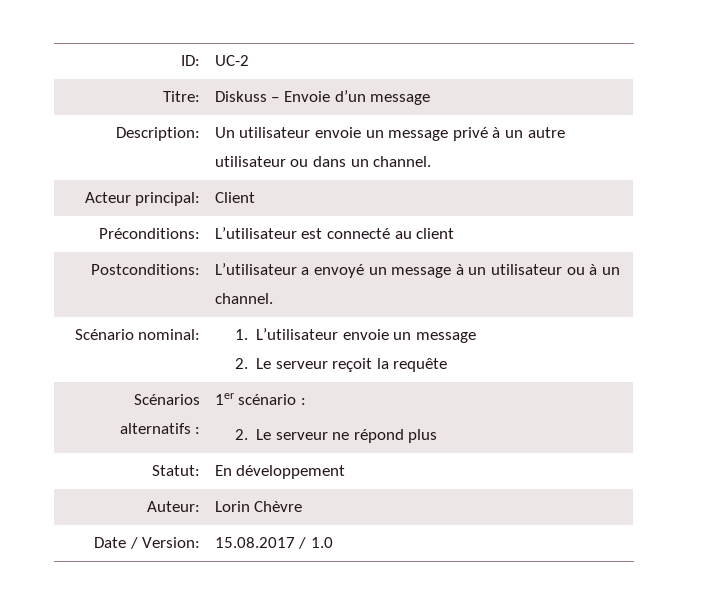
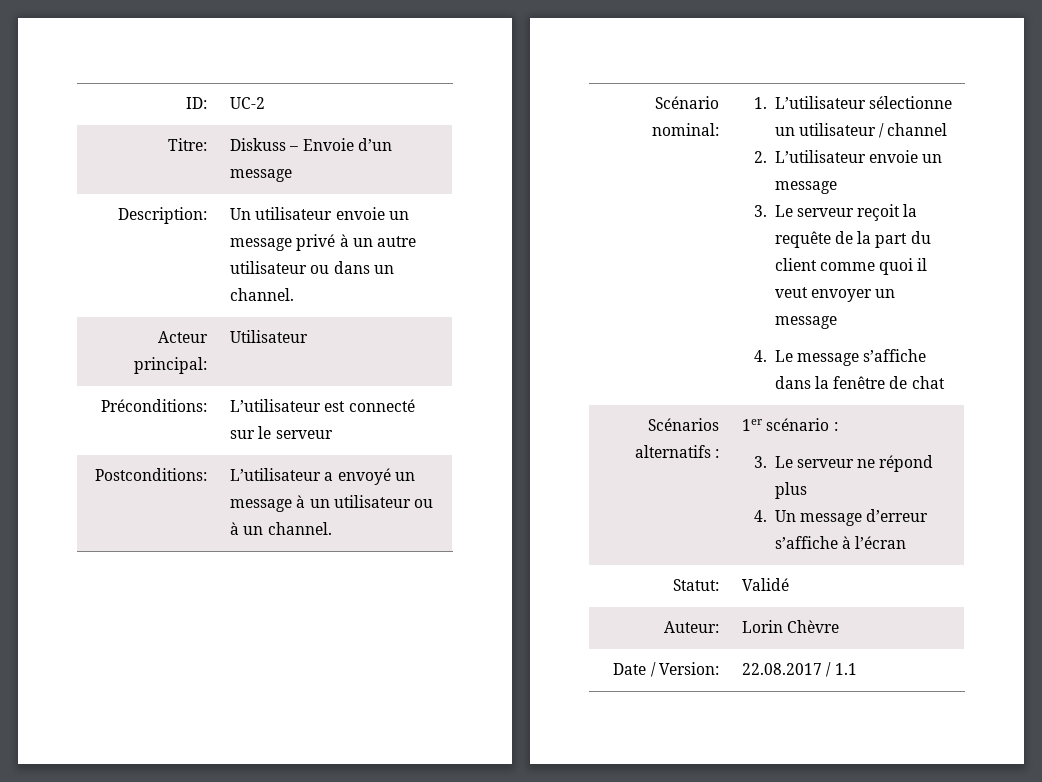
- Acteur principal: | Client
+ Acteur principal: | Utilisateur
- Préconditions: | L’utilisateur est connecté au client
+ Préconditions: | L’utilisateur est connecté sur le serveur
- 1. L’utilisateur envoie un message
+ 1. L’utilisateur sélectionne un utilisateur / channel
+ 2. L’utilisateur envoie un message
- 2. Le serveur reçoit la requête
+ 3. Le serveur reçoit la requête de la part du client comme quoi il veut envoyer un message
+ 4. Le message s’affiche dans la fenêtre de chat
  Scénarios alternatifs : | 1er scénario :
- 2. Le serveur ne répond plus
+ 3. Le serveur ne répond plus
+ 4. Un message d’erreur s’affiche à l’écran
- Statut: | En développement
+ Statut: | Validé
- Date / Version: | 15.08.2017 / 1.0
+ Date / Version: | 22.08.2017 / 1.1

